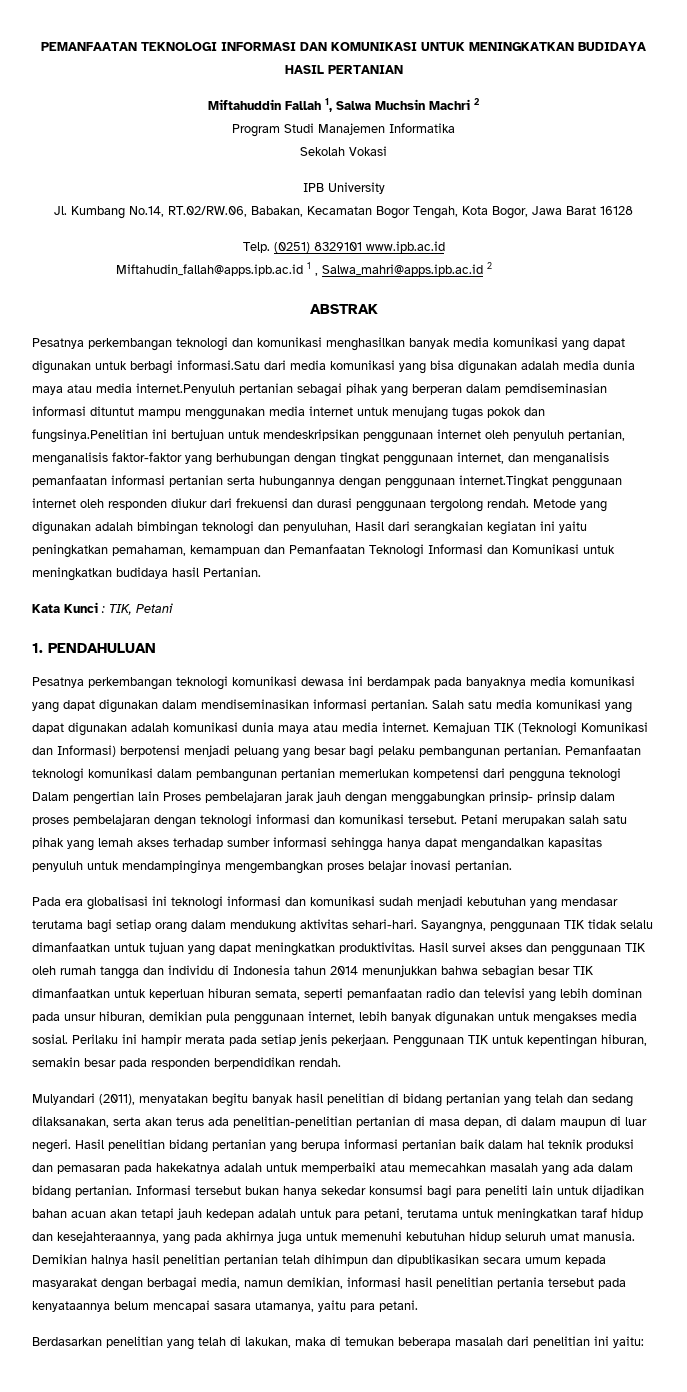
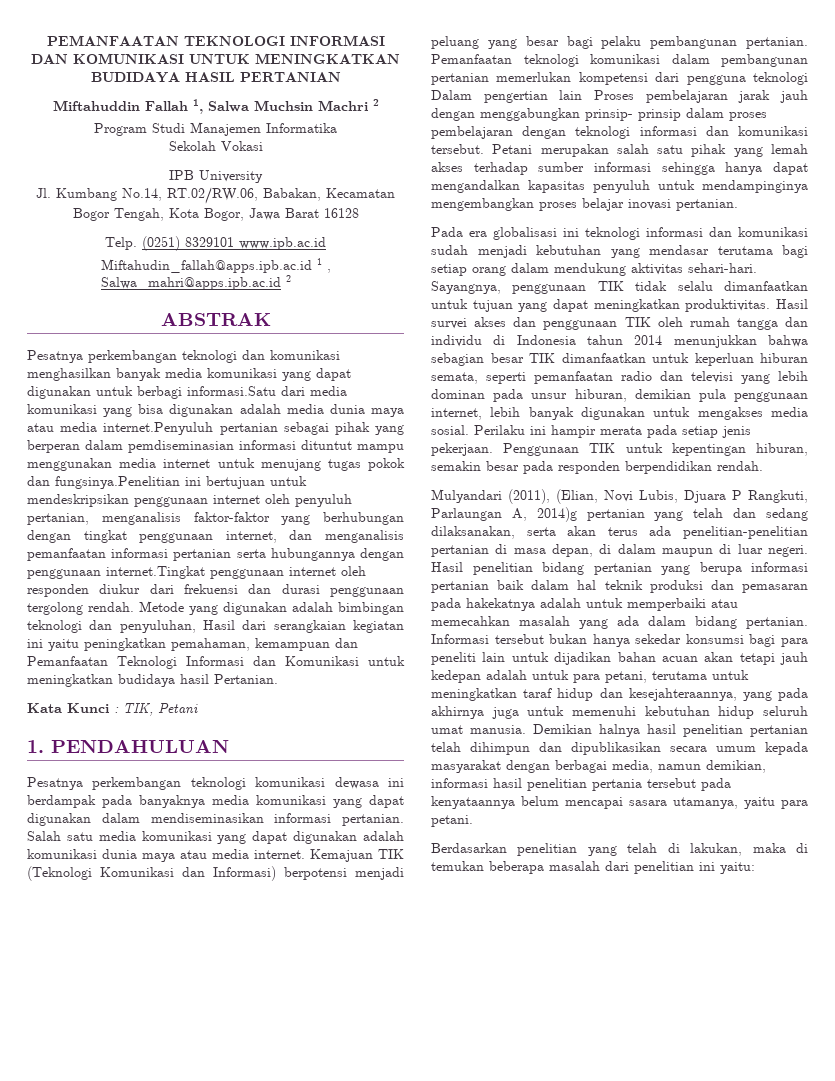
- Mulyandari (2011), menyatakan begitu banyak hasil penelitian di bidang pertanian yang telah dan sedang dilaksanakan, serta akan terus ada penelitian-penelitian pertanian di masa depan, di dalam maupun di luar negeri.
+ Mulyandari (2011), (Elian, Novi Lubis, Djuara P Rangkuti, Parlaungan A, 2014)g pertanian yang telah dan sedang dilaksanakan, serta akan terus ada penelitian-penelitian pertanian di masa depan, di dalam maupun di luar negeri.

